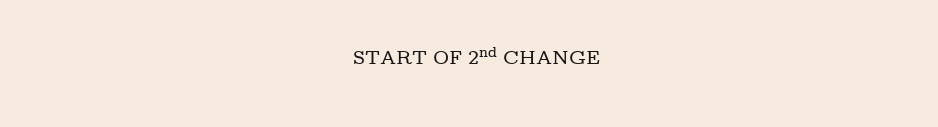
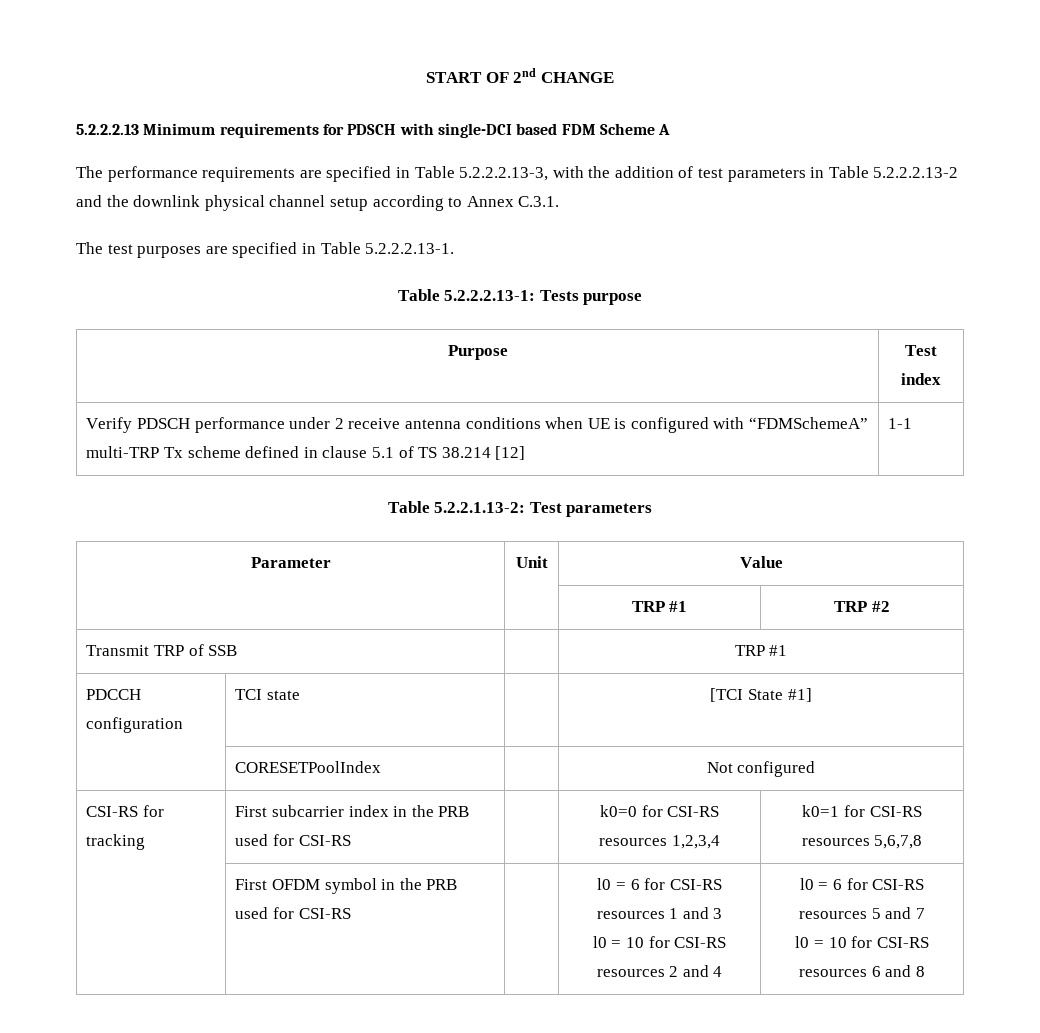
+ 5.2.2.2.13 Minimum requirements for PDSCH with single-DCI based FDM Scheme A
+ The performance requirements are specified in Table 5.2.2.2.13-3, with the addition of test parameters in Table 5.2.2.2.13-2 and the downlink physical channel setup according to Annex C.3.1.
+ The test purposes are specified in Table 5.2.2.2.13-1.
+ Table 5.2.2.2.13-1: Tests purpose
+ Purpose | Test index
+ Verify PDSCH performance under 2 receive antenna conditions when UE is configured with “FDMSchemeA” multi-TRP Tx scheme defined in clause 5.1 of TS 38.214 [12] | 1-1
+ Table 5.2.2.1.13-2: Test parameters
+ Parameter | Unit | Value
+ | | TRP #1 | TRP #2
+ Transmit TRP of SSB | | TRP #1
+ PDCCH configuration | TCI state | | [TCI State #1]
+ | CORESETPoolIndex | | Not configured
+ CSI-RS for tracking | First subcarrier index in the PRB used for CSI-RS | | k0=0 for CSI-RS resources 1,2,3,4 | k0=1 for CSI-RS resources 5,6,7,8
+ | First OFDM symbol in the PRB used for CSI-RS | | l0 = 6 for CSI-RS resources 1 and 3
+ l0 = 10 for CSI-RS resources 2 and 4 | l0 = 6 for CSI-RS resources 5 and 7
+ l0 = 10 for CSI-RS resources 6 and 8

